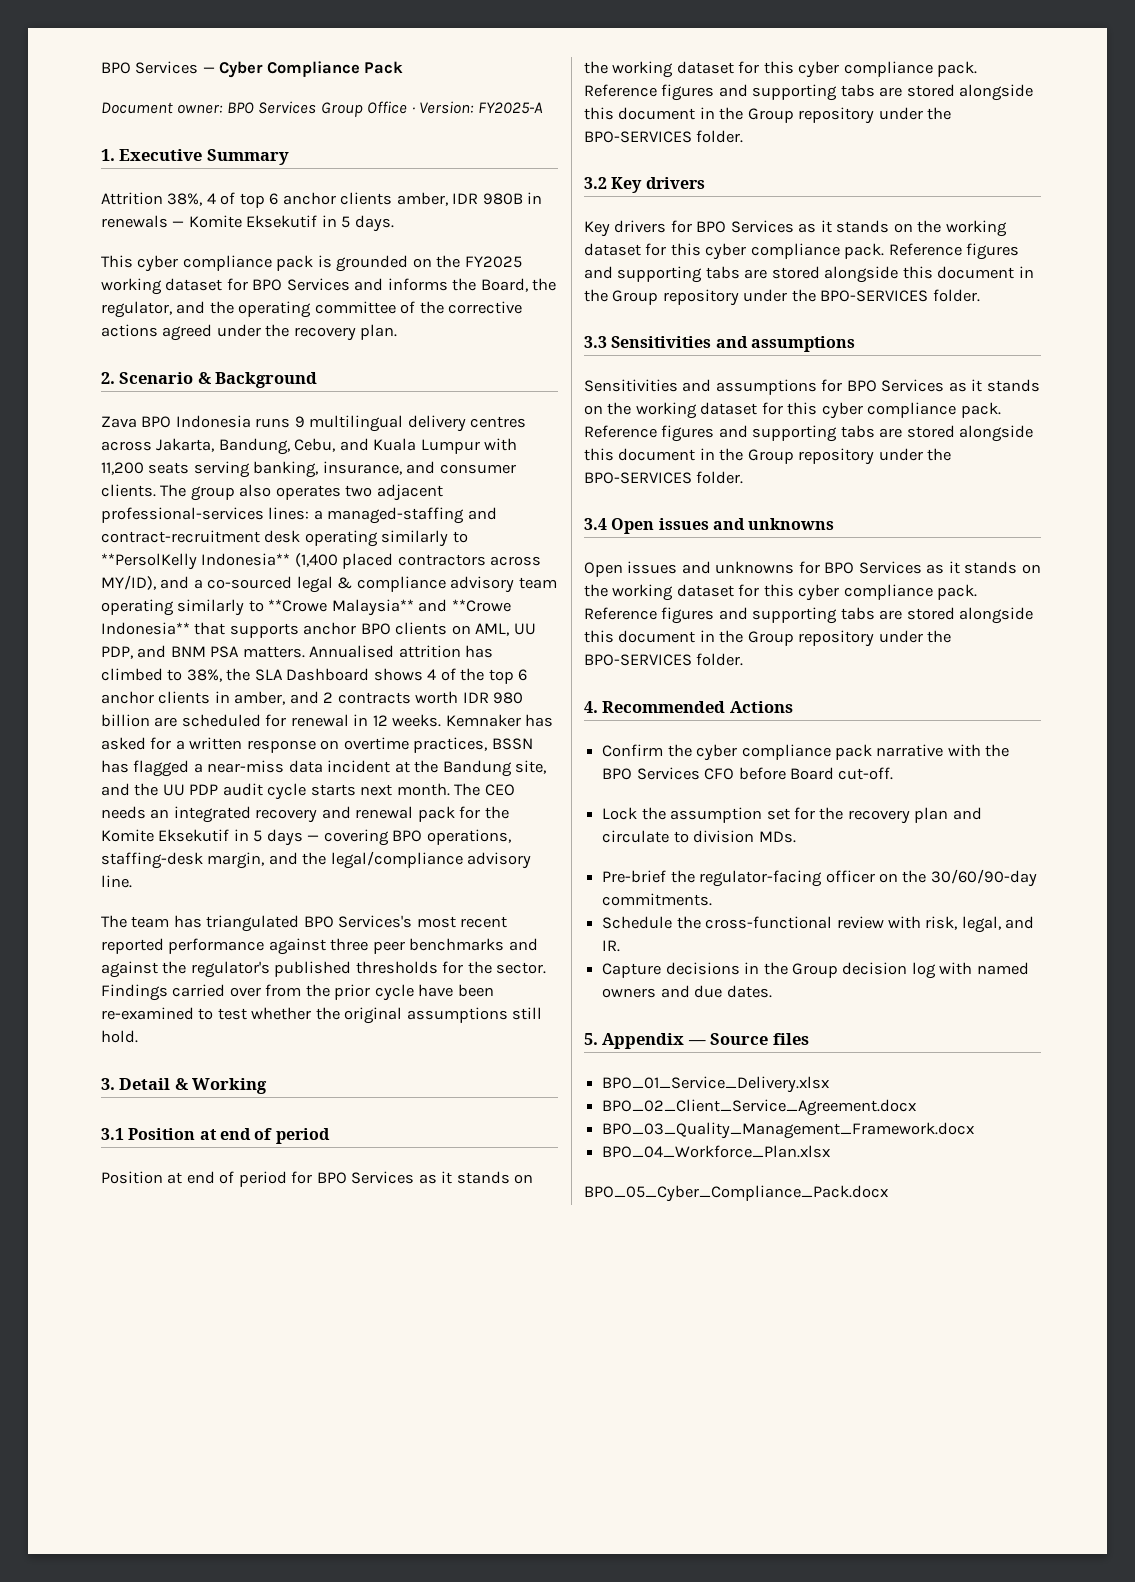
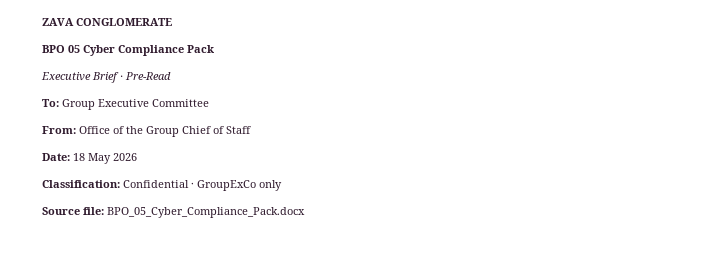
- BPO Services — Cyber Compliance Pack
+ ZAVA CONGLOMERATE
+ BPO 05 Cyber Compliance Pack
- Document owner: BPO Services Group Office · Version: FY2025-A
- 1. Executive Summary
- Attrition 38%, 4 of top 6 anchor clients amber, IDR 980B in renewals — Komite Eksekutif in 5 days.
- This cyber compliance pack is grounded on the FY2025 working dataset for BPO Services and informs the Board, the regulator, and the operating committee of the corrective actions agreed under the recovery plan.
- 2. Scenario & Background
- Zava BPO Indonesia runs 9 multilingual delivery centres across Jakarta, Bandung, Cebu, and Kuala Lumpur with 11,200 seats serving banking, insurance, and consumer clients. The group also operates two adjacent professional-services lines: a managed-staffing and contract-recruitment desk operating similarly to **PersolKelly Indonesia** (1,400 placed contractors across MY/ID), and a co-sourced legal & compliance advisory team operating similarly to **Crowe Malaysia** and **Crowe Indonesia** that supports anchor BPO clients on AML, UU PDP, and BNM PSA matters. Annualised attrition has climbed to 38%, the SLA Dashboard shows 4 of the top 6 anchor clients in amber, and 2 contracts worth IDR 980 billion are scheduled for renewal in 12 weeks. Kemnaker has asked for a written response on overtime practices, BSSN has flagged a near-miss data incident at the Bandung site, and the UU PDP audit cycle starts next month. The CEO needs an integrated recovery and renewal pack for the Komite Eksekutif in 5 days — covering BPO operations, staffing-desk margin, and the legal/compliance advisory line.
- The team has triangulated BPO Services's most recent reported performance against three peer benchmarks and against the regulator's published thresholds for the sector. Findings carried over from the prior cycle have been re-examined to test whether the original assumptions still hold.
- 3. Detail & Working
- 3.1 Position at end of period
- Position at end of period for BPO Services as it stands on the working dataset for this cyber compliance pack. Reference figures and supporting tabs are stored alongside this document in the Group repository under the BPO-SERVICES folder.
- 3.2 Key drivers
- Key drivers for BPO Services as it stands on the working dataset for this cyber compliance pack. Reference figures and supporting tabs are stored alongside this document in the Group repository under the BPO-SERVICES folder.
- 3.3 Sensitivities and assumptions
- Sensitivities and assumptions for BPO Services as it stands on the working dataset for this cyber compliance pack. Reference figures and supporting tabs are stored alongside this document in the Group repository under the BPO-SERVICES folder.
- 3.4 Open issues and unknowns
- Open issues and unknowns for BPO Services as it stands on the working dataset for this cyber compliance pack. Reference figures and supporting tabs are stored alongside this document in the Group repository under the BPO-SERVICES folder.
- 4. Recommended Actions
- Confirm the cyber compliance pack narrative with the BPO Services CFO before Board cut-off.
- Lock the assumption set for the recovery plan and circulate to division MDs.
- Pre-brief the regulator-facing officer on the 30/60/90-day commitments.
- Schedule the cross-functional review with risk, legal, and IR.
- Capture decisions in the Group decision log with named owners and due dates.
- 5. Appendix — Source files
- BPO_01_Service_Delivery.xlsx
- BPO_02_Client_Service_Agreement.docx
- BPO_03_Quality_Management_Framework.docx
- BPO_04_Workforce_Plan.xlsx
- BPO_05_Cyber_Compliance_Pack.docx
+ Executive Brief · Pre-Read
+ To: Group Executive Committee
+ From: Office of the Group Chief of Staff
+ Date: 18 May 2026
+ Classification: Confidential · GroupExCo only
+ Source file: BPO_05_Cyber_Compliance_Pack.docx

